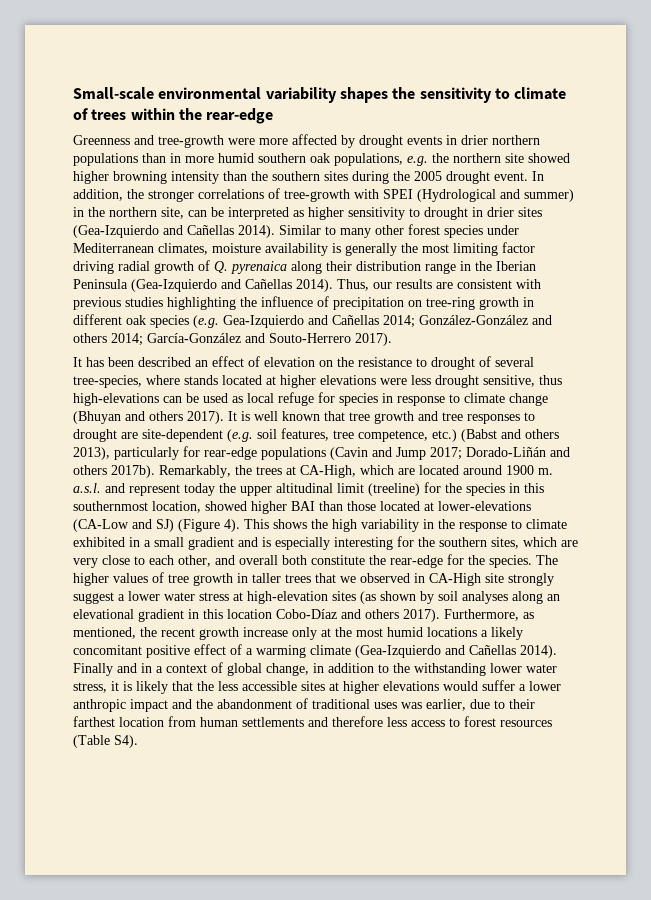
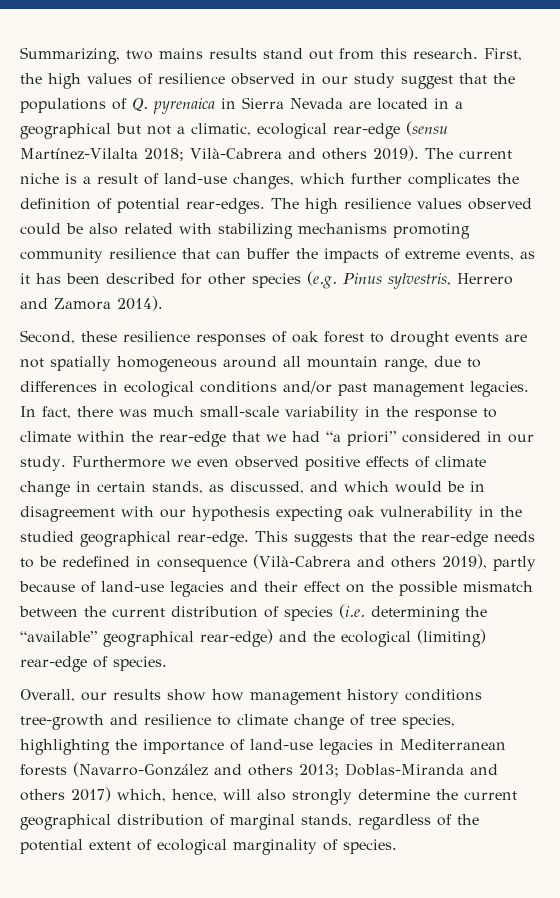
- Small-scale environmental variability shapes the sensitivity to climate of trees within the rear-edge
- Greenness and tree-growth were more affected by drought events in drier northern populations than in more humid southern oak populations, e.g. the northern site showed higher browning intensity than the southern sites during the 2005 drought event. In addition, the stronger correlations of tree-growth with SPEI (Hydrological and summer) in the northern site, can be interpreted as higher sensitivity to drought in drier sites (Gea-Izquierdo and Cañellas 2014). Similar to many other forest species under Mediterranean climates, moisture availability is generally the most limiting factor driving radial growth of Q. pyrenaica along their distribution range in the Iberian Peninsula (Gea-Izquierdo and Cañellas 2014). Thus, our results are consistent with previous studies highlighting the influence of precipitation on tree-ring growth in different oak species (e.g. Gea-Izquierdo and Cañellas 2014; González-González and others 2014; García-González and Souto-Herrero 2017).
- It has been described an effect of elevation on the resistance to drought of several tree-species, where stands located at higher elevations were less drought sensitive, thus high-elevations can be used as local refuge for species in response to climate change (Bhuyan and others 2017). It is well known that tree growth and tree responses to drought are site-dependent (e.g. soil features, tree competence, etc.) (Babst and others 2013), particularly for rear-edge populations (Cavin and Jump 2017; Dorado-Liñán and others 2017b). Remarkably, the trees at CA-High, which are located around 1900 m. a.s.l. and represent today the upper altitudinal limit (treeline) for the species in this southernmost location, showed higher BAI than those located at lower-elevations (CA-Low and SJ) (Figure 4). This shows the high variability in the response to climate exhibited in a small gradient and is especially interesting for the southern sites, which are very close to each other, and overall both constitute the rear-edge for the species. The higher values of tree growth in taller trees that we observed in CA-High site strongly suggest a lower water stress at high-elevation sites (as shown by soil analyses along an elevational gradient in this location Cobo-Díaz and others 2017). Furthermore, as mentioned, the recent growth increase only at the most humid locations a likely concomitant positive effect of a warming climate (Gea-Izquierdo and Cañellas 2014). Finally and in a context of global change, in addition to the withstanding lower water stress, it is likely that the less accessible sites at higher elevations would suffer a lower anthropic impact and the abandonment of traditional uses was earlier, due to their farthest location from human settlements and therefore less access to forest resources (Table S4).
+ Summarizing, two mains results stand out from this research. First, the high values of resilience observed in our study suggest that the populations of Q. pyrenaica in Sierra Nevada are located in a geographical but not a climatic, ecological rear-edge (sensu Martínez-Vilalta 2018; Vilà-Cabrera and others 2019). The current niche is a result of land-use changes, which further complicates the definition of potential rear-edges. The high resilience values observed could be also related with stabilizing mechanisms promoting community resilience that can buffer the impacts of extreme events, as it has been described for other species (e.g. Pinus sylvestris, Herrero and Zamora 2014).
+ Second, these resilience responses of oak forest to drought events are not spatially homogeneous around all mountain range, due to differences in ecological conditions and/or past management legacies. In fact, there was much small-scale variability in the response to climate within the rear-edge that we had “a priori” considered in our study. Furthermore we even observed positive effects of climate change in certain stands, as discussed, and which would be in disagreement with our hypothesis expecting oak vulnerability in the studied geographical rear-edge. This suggests that the rear-edge needs to be redefined in consequence (Vilà-Cabrera and others 2019), partly because of land-use legacies and their effect on the possible mismatch between the current distribution of species (i.e. determining the “available” geographical rear-edge) and the ecological (limiting) rear-edge of species.
+ Overall, our results show how management history conditions tree-growth and resilience to climate change of tree species, highlighting the importance of land-use legacies in Mediterranean forests (Navarro-González and others 2013; Doblas-Miranda and others 2017) which, hence, will also strongly determine the current geographical distribution of marginal stands, regardless of the potential extent of ecological marginality of species.

